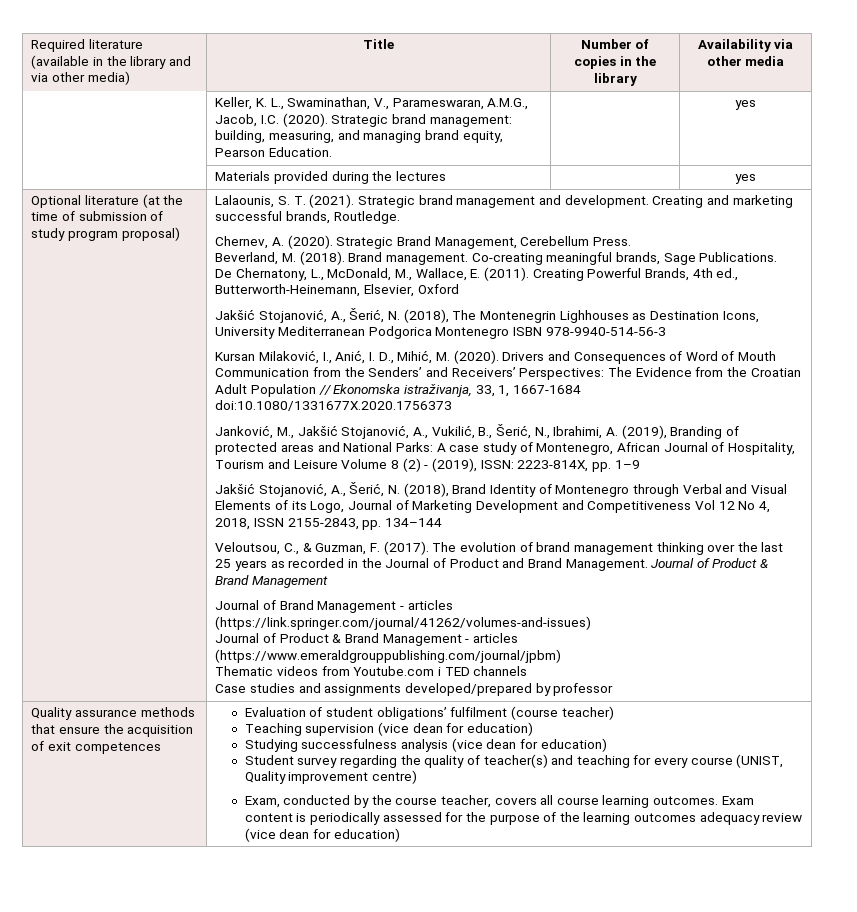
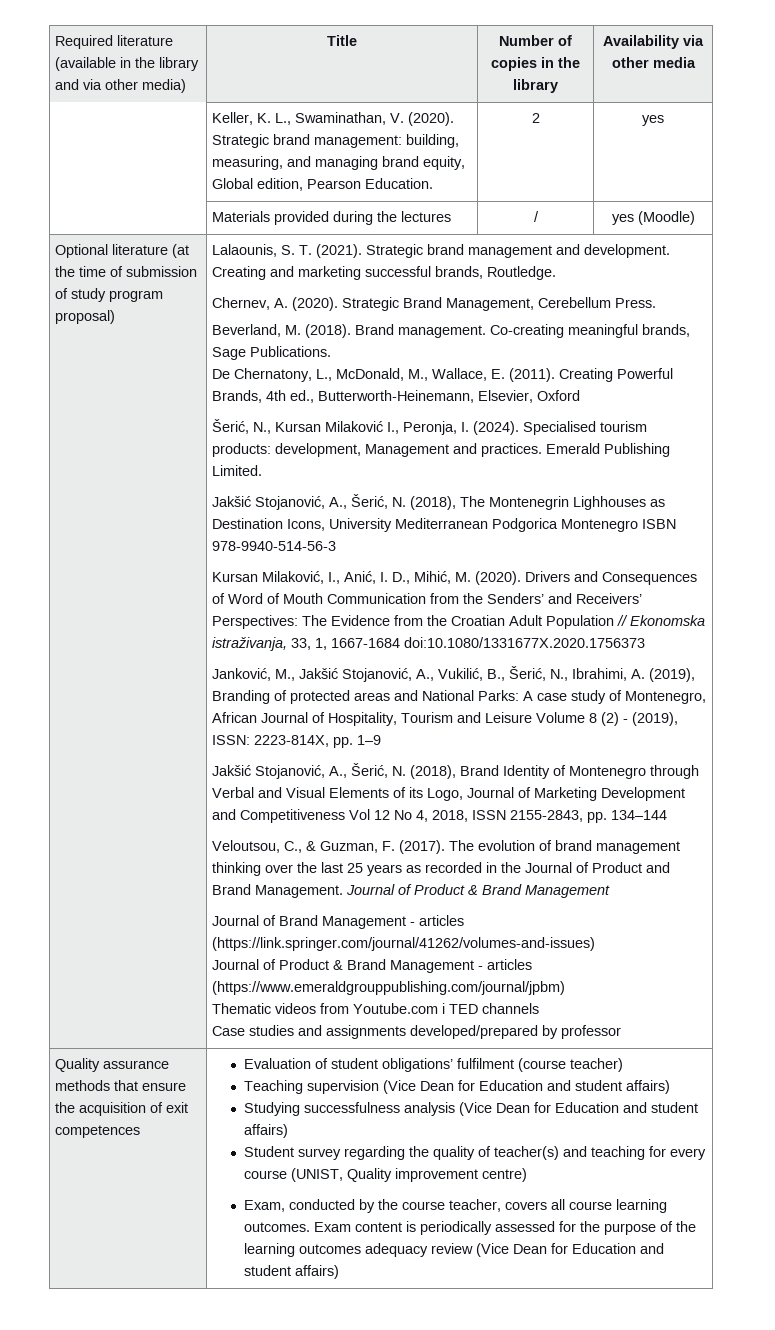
- | Keller, K. L., Swaminathan, V., Parameswaran, A.M.G., Jacob, I.C. (2020). Strategic brand management: building, measuring, and managing brand equity, Pearson Education. | | yes
+ | Keller, K. L., Swaminathan, V. (2020). Strategic brand management: building, measuring, and managing brand equity, Global edition, Pearson Education. | 2 | yes
- | Materials provided during the lectures | | yes
+ | Materials provided during the lectures | / | yes (Moodle)
+ Šerić, N., Kursan Milaković I., Peronja, I. (2024). Specialised tourism products: development, Management and practices. Emerald Publishing Limited.
- Teaching supervision (vice dean for education)
- Studying successfulness analysis (vice dean for education)
+ Teaching supervision (Vice Dean for Education and student affairs)
+ Studying successfulness analysis (Vice Dean for Education and student affairs)
- Exam content is periodically assessed for the purpose of the learning outcomes adequacy review (vice dean for education)
+ Exam content is periodically assessed for the purpose of the learning outcomes adequacy review (Vice Dean for Education and student affairs)

